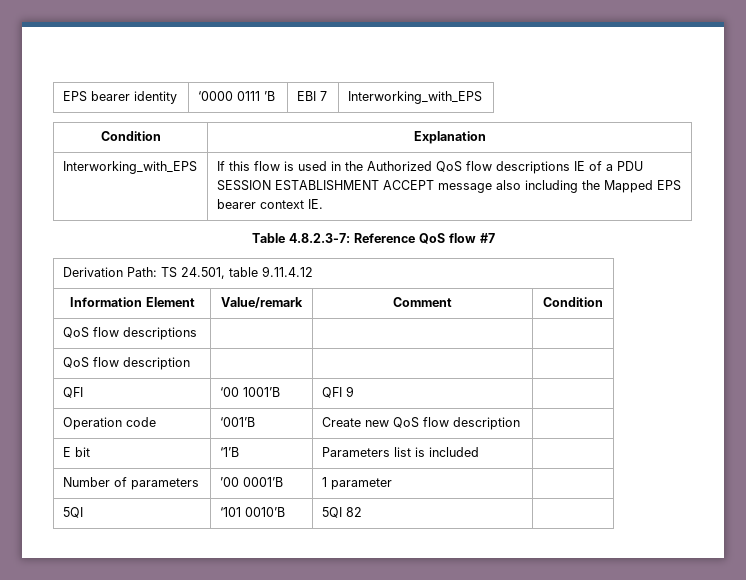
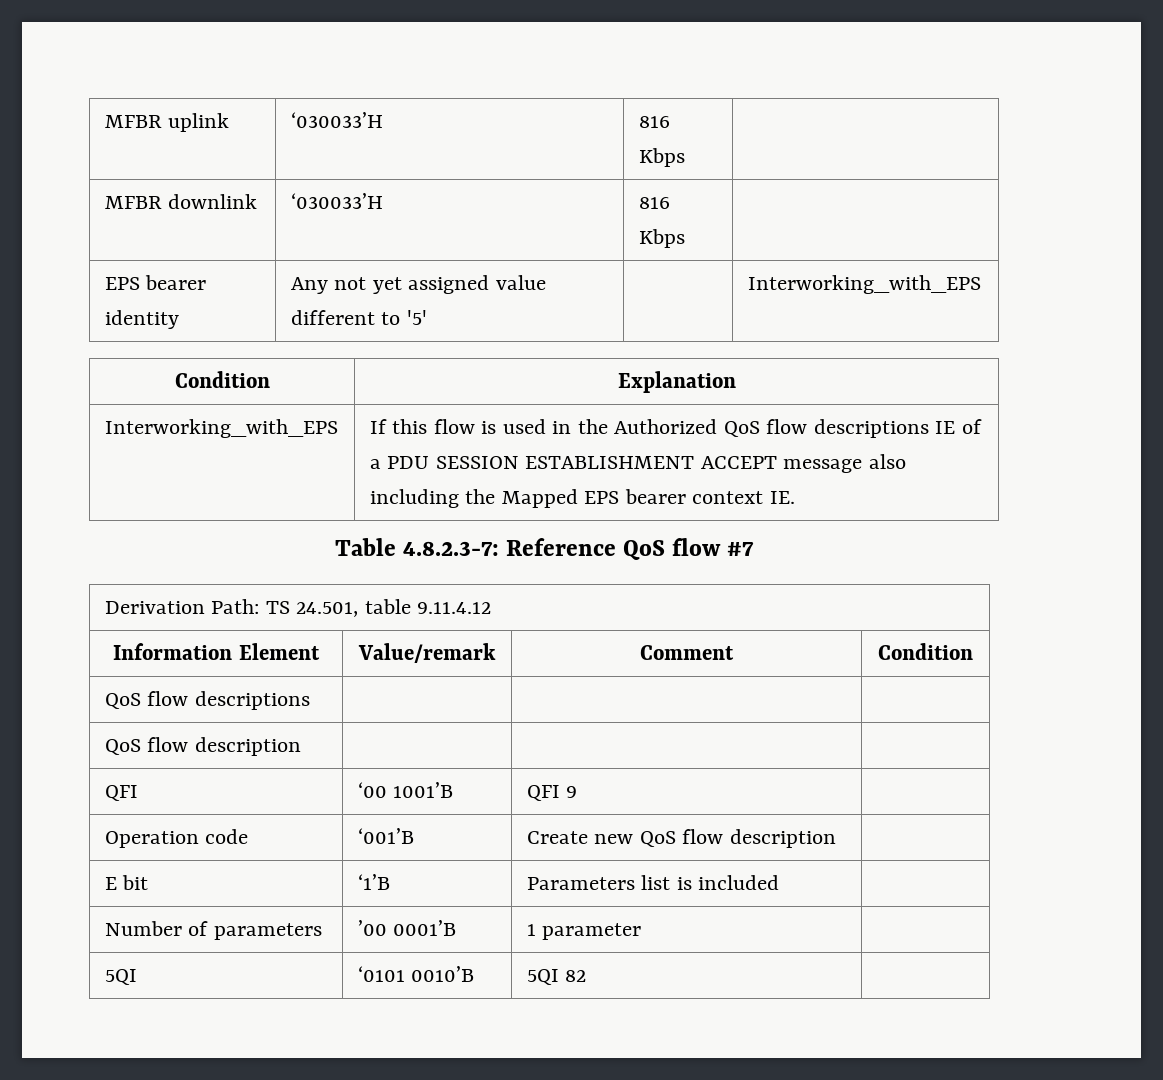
- EPS bearer identity | ‘0000 0111 ’B | EBI 7 | Interworking_with_EPS
+ MFBR uplink | ‘030033’H | 816 Kbps |
+ MFBR downlink | ‘030033’H | 816 Kbps |
+ EPS bearer identity | Any not yet assigned value different to '5' | | Interworking_with_EPS
- 5QI | ‘101 0010’B | 5QI 82 |
+ 5QI | ‘0101 0010’B | 5QI 82 |

